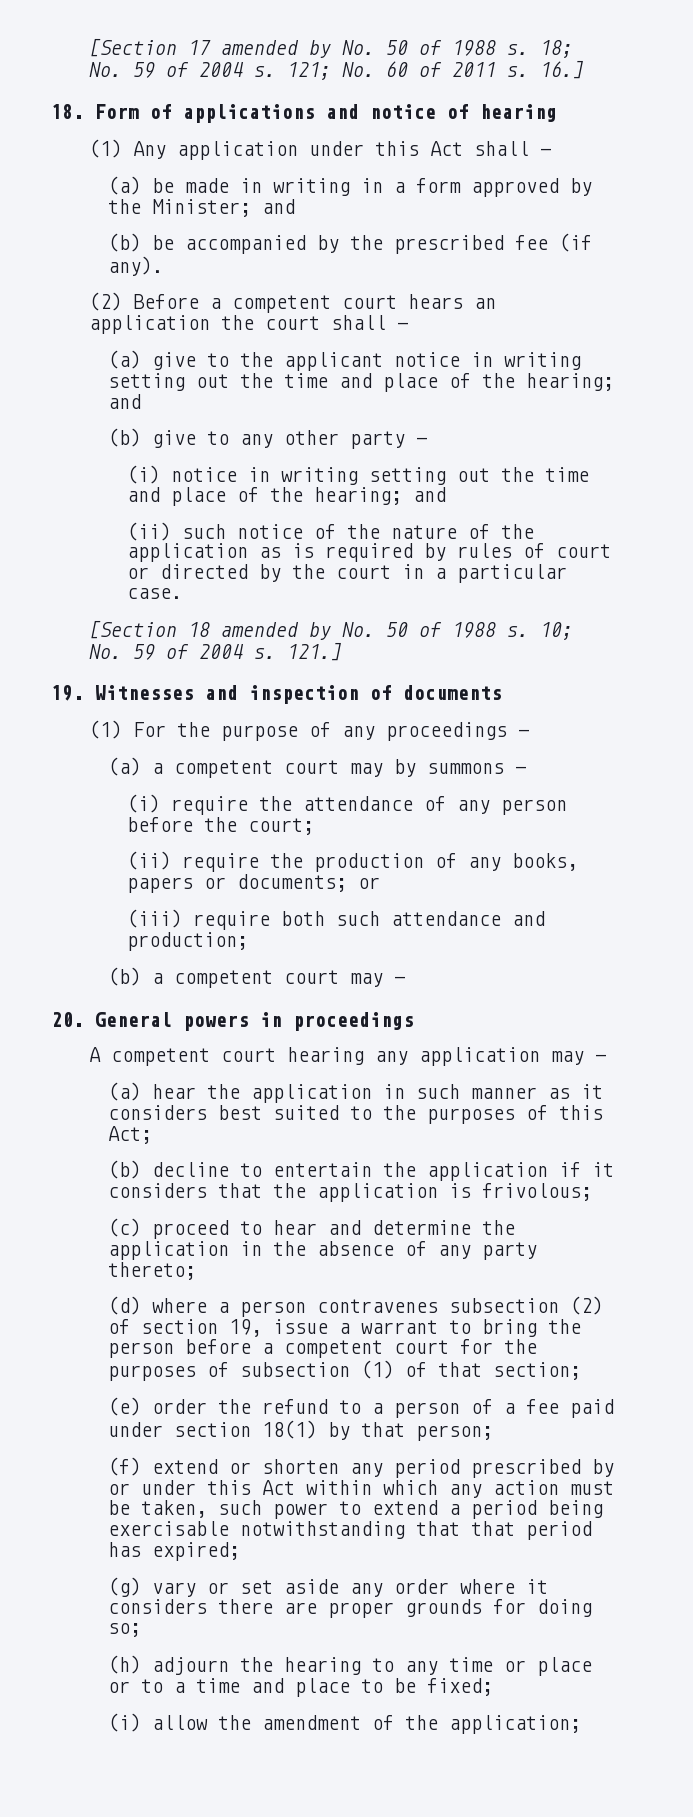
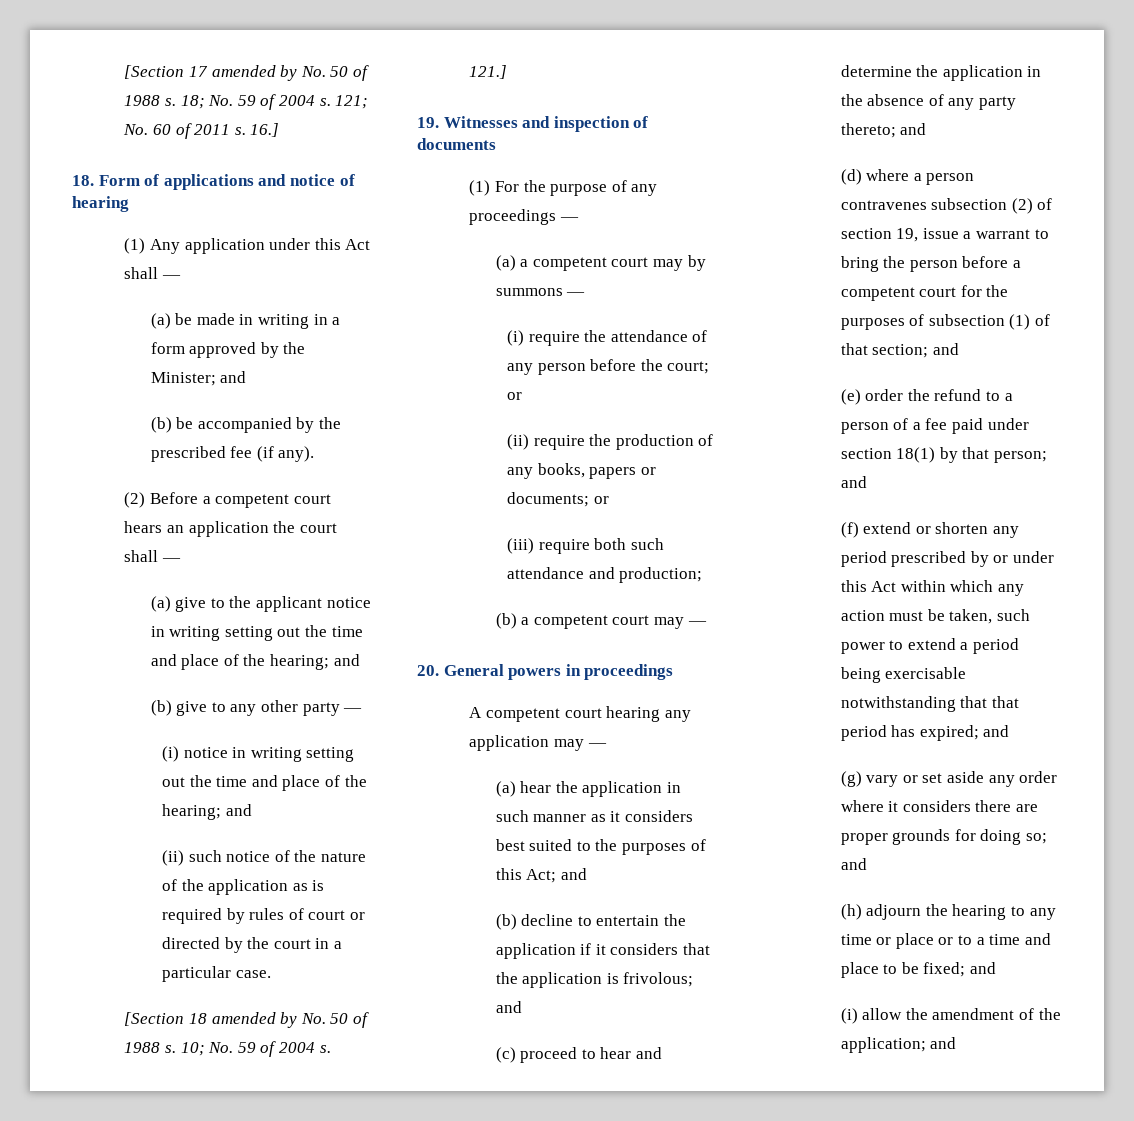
- (i) require the attendance of any person before the court;
+ (i) require the attendance of any person before the court; or
- (a) hear the application in such manner as it considers best suited to the purposes of this Act;
+ (a) hear the application in such manner as it considers best suited to the purposes of this Act; and
- (b) decline to entertain the application if it considers that the application is frivolous;
+ (b) decline to entertain the application if it considers that the application is frivolous; and
- (c) proceed to hear and determine the application in the absence of any party thereto;
+ (c) proceed to hear and determine the application in the absence of any party thereto; and
- (d) where a person contravenes subsection (2) of section 19, issue a warrant to bring the person before a competent court for the purposes of subsection (1) of that section;
+ (d) where a person contravenes subsection (2) of section 19, issue a warrant to bring the person before a competent court for the purposes of subsection (1) of that section; and
- (e) order the refund to a person of a fee paid under section 18(1) by that person;
+ (e) order the refund to a person of a fee paid under section 18(1) by that person; and
- (f) extend or shorten any period prescribed by or under this Act within which any action must be taken, such power to extend a period being exercisable notwithstanding that that period has expired;
+ (f) extend or shorten any period prescribed by or under this Act within which any action must be taken, such power to extend a period being exercisable notwithstanding that that period has expired; and
- (g) vary or set aside any order where it considers there are proper grounds for doing so;
+ (g) vary or set aside any order where it considers there are proper grounds for doing so; and
- (h) adjourn the hearing to any time or place or to a time and place to be fixed;
+ (h) adjourn the hearing to any time or place or to a time and place to be fixed; and
- (i) allow the amendment of the application;
+ (i) allow the amendment of the application; and

